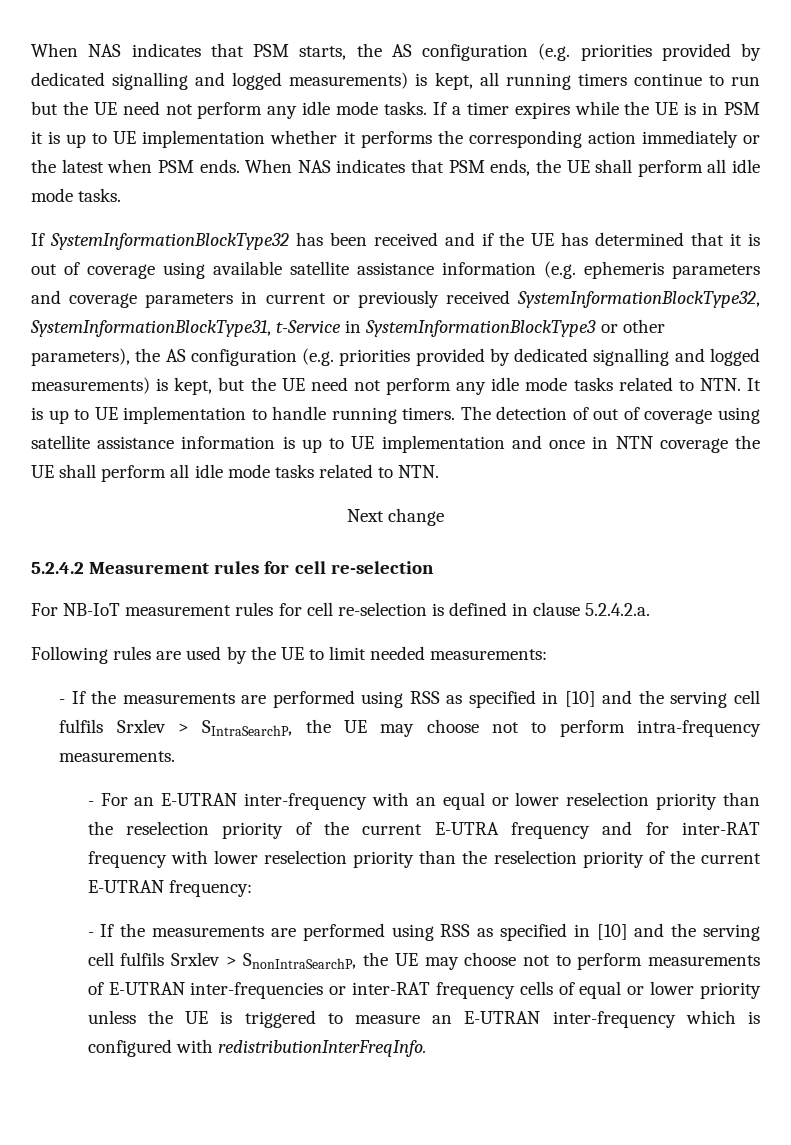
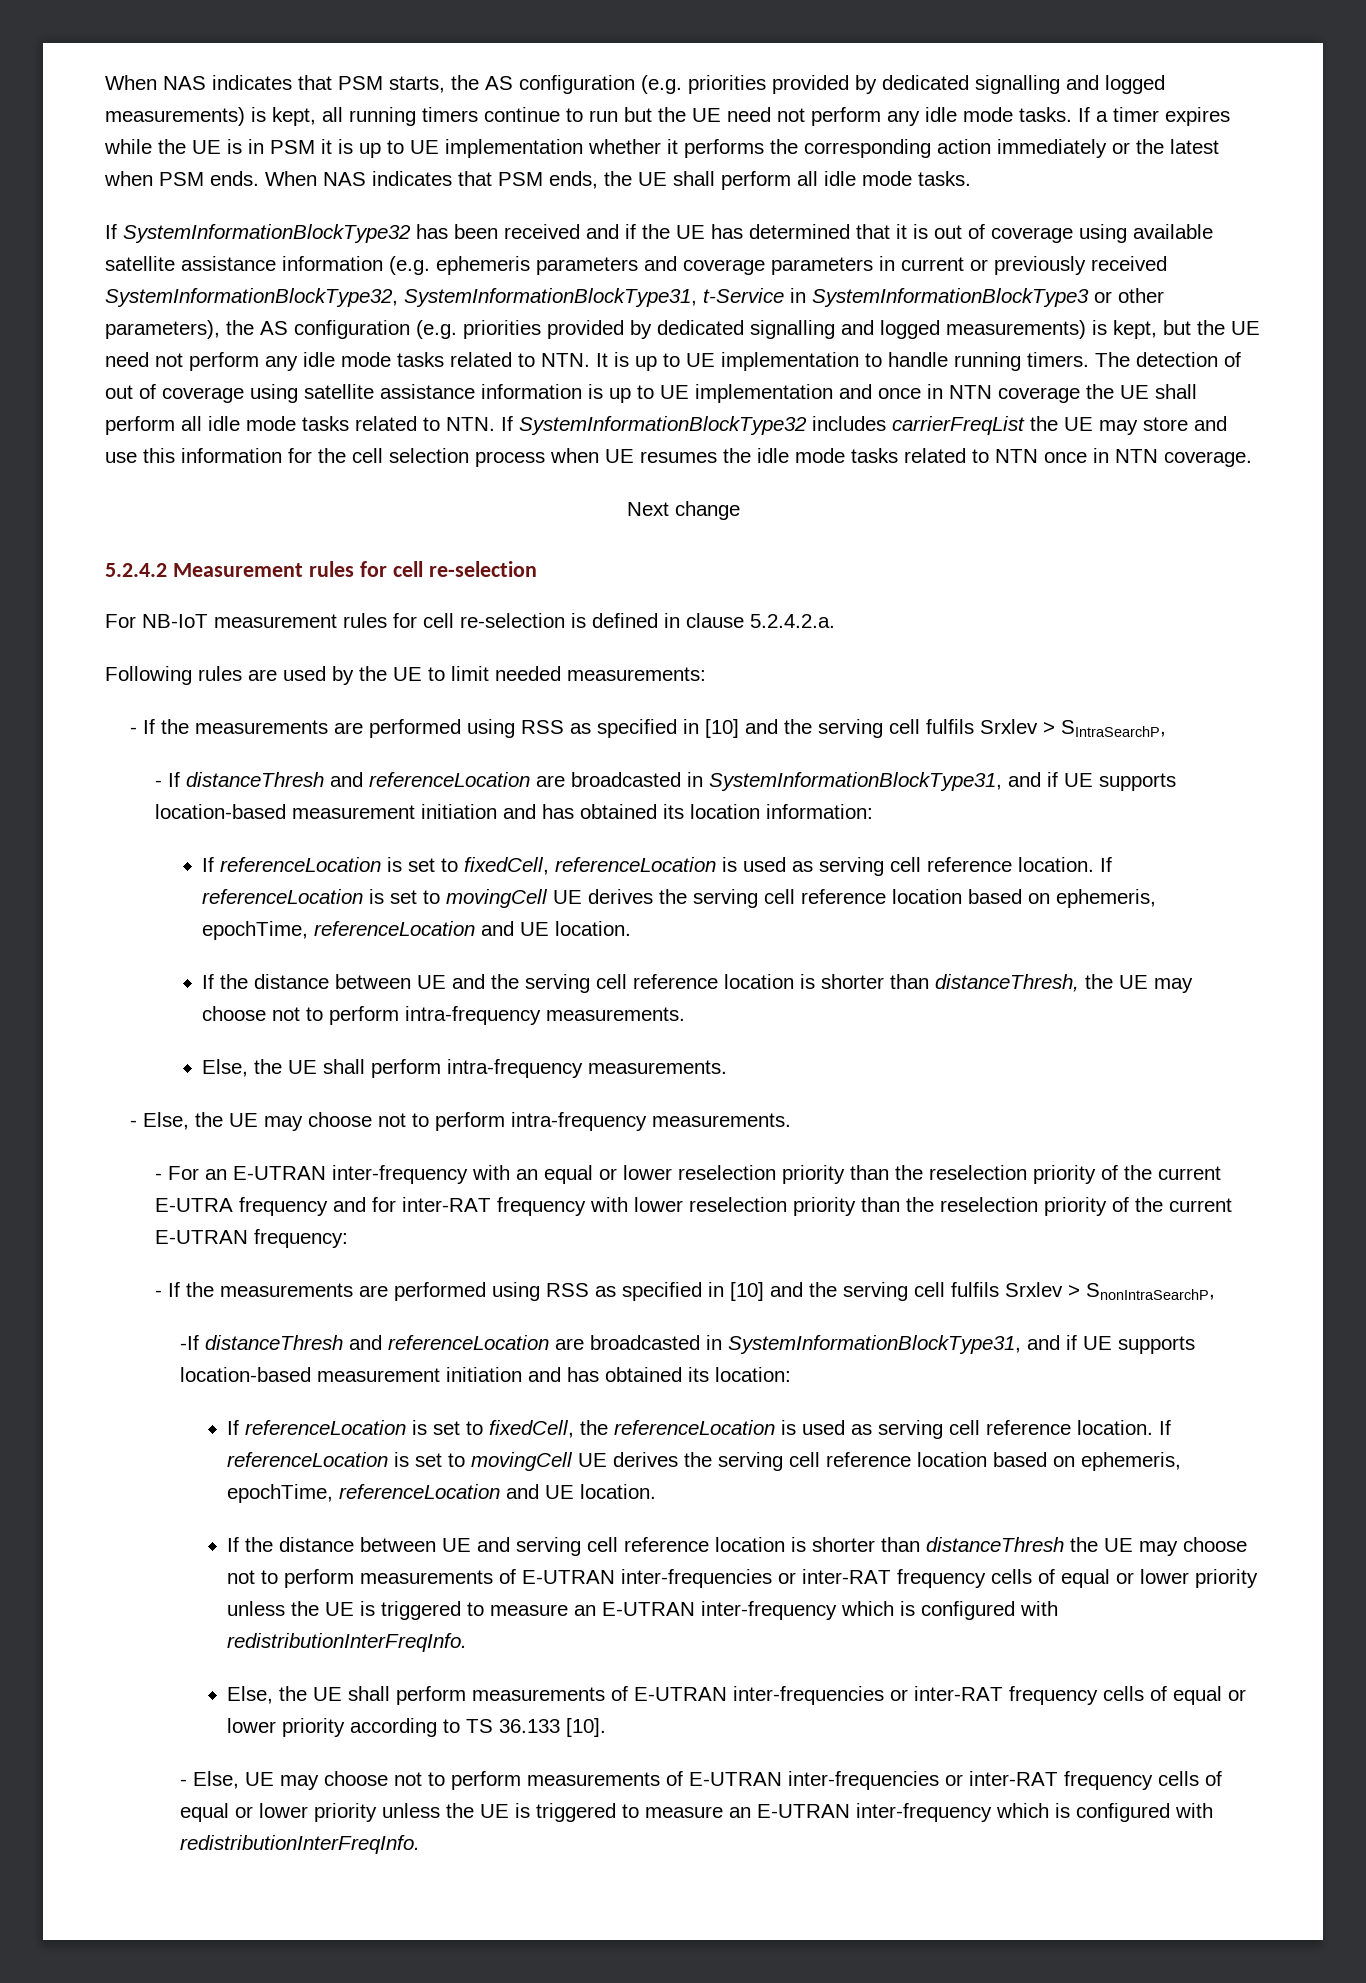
- The detection of out of coverage using satellite assistance information is up to UE implementation and once in NTN coverage the UE shall perform all idle mode tasks related to NTN.
+ The detection of out of coverage using satellite assistance information is up to UE implementation and once in NTN coverage the UE shall perform all idle mode tasks related to NTN. If SystemInformationBlockType32 includes carrierFreqList the UE may store and use this information for the cell selection process when UE resumes the idle mode tasks related to NTN once in NTN coverage.
- - If the measurements are performed using RSS as specified in [10] and the serving cell fulfils Srxlev > SIntraSearchP, the UE may choose not to perform intra-frequency measurements.
+ - If the measurements are performed using RSS as specified in [10] and the serving cell fulfils Srxlev > SIntraSearchP,
+ - If distanceThresh and referenceLocation are broadcasted in SystemInformationBlockType31, and if UE supports location-based measurement initiation and has obtained its location information:
+ If referenceLocation is set to fixedCell, referenceLocation is used as serving cell reference location. If referenceLocation is set to movingCell UE derives the serving cell reference location based on ephemeris, epochTime, referenceLocation and UE location.
+ If the distance between UE and the serving cell reference location is shorter than distanceThresh, the UE may choose not to perform intra-frequency measurements.
+ Else, the UE shall perform intra-frequency measurements.
+ - Else, the UE may choose not to perform intra-frequency measurements.
- - If the measurements are performed using RSS as specified in [10] and the serving cell fulfils Srxlev > SnonIntraSearchP, the UE may choose not to perform measurements of E-UTRAN inter-frequencies or inter-RAT frequency cells of equal or lower priority unless the UE is triggered to measure an E-UTRAN inter-frequency which is configured with redistributionInterFreqInfo.
+ - If the measurements are performed using RSS as specified in [10] and the serving cell fulfils Srxlev > SnonIntraSearchP,
+ -If distanceThresh and referenceLocation are broadcasted in SystemInformationBlockType31, and if UE supports location-based measurement initiation and has obtained its location:
+ If referenceLocation is set to fixedCell, the referenceLocation is used as serving cell reference location. If referenceLocation is set to movingCell UE derives the serving cell reference location based on ephemeris, epochTime, referenceLocation and UE location.
+ If the distance between UE and serving cell reference location is shorter than distanceThresh the UE may choose not to perform measurements of E-UTRAN inter-frequencies or inter-RAT frequency cells of equal or lower priority unless the UE is triggered to measure an E-UTRAN inter-frequency which is configured with redistributionInterFreqInfo.
+ Else, the UE shall perform measurements of E-UTRAN inter-frequencies or inter-RAT frequency cells of equal or lower priority according to TS 36.133 [10].
+ - Else, UE may choose not to perform measurements of E-UTRAN inter-frequencies or inter-RAT frequency cells of equal or lower priority unless the UE is triggered to measure an E-UTRAN inter-frequency which is configured with redistributionInterFreqInfo.

